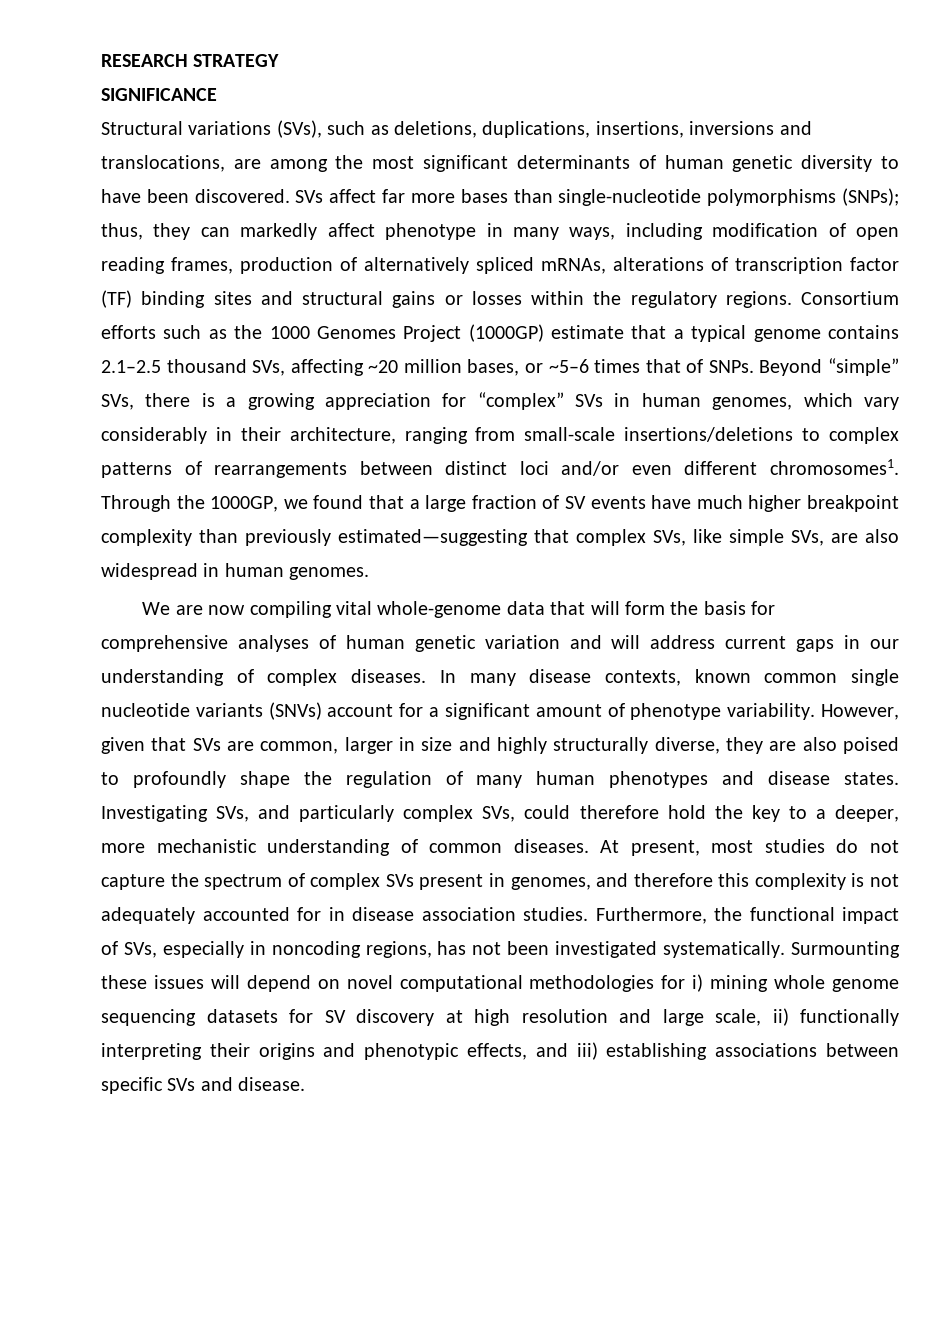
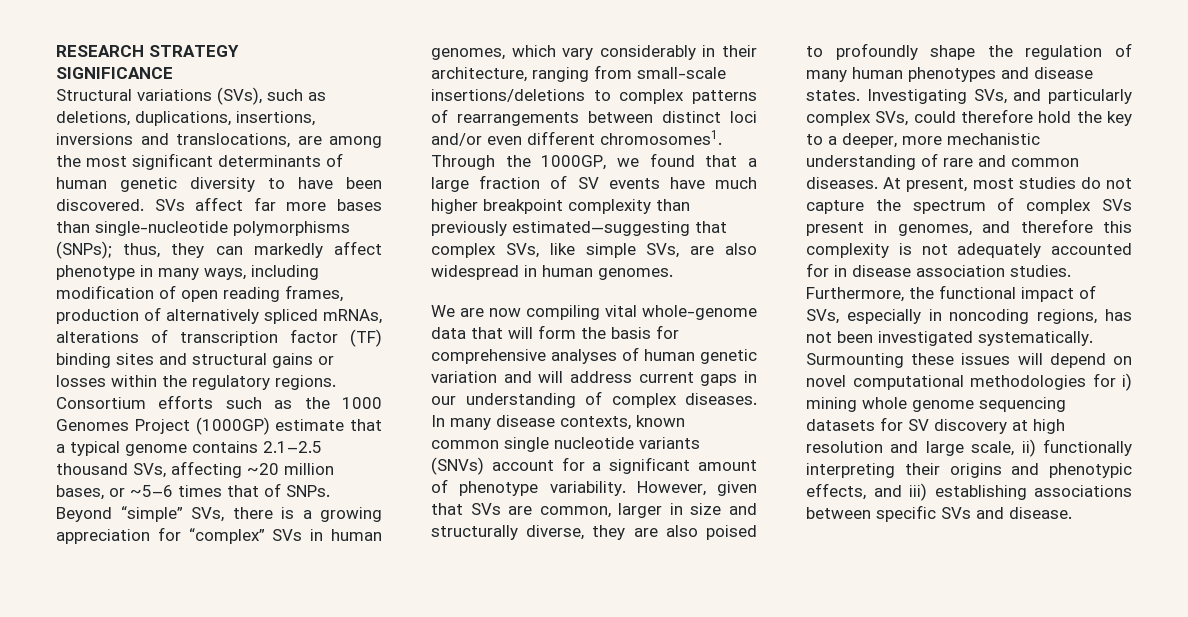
- However, given that SVs are common, larger in size and highly structurally diverse, they are also poised to profoundly shape the regulation of many human phenotypes and disease states.
+ However, given that SVs are common, larger in size and structurally diverse, they are also poised to profoundly shape the regulation of many human phenotypes and disease states.
- Investigating SVs, and particularly complex SVs, could therefore hold the key to a deeper, more mechanistic understanding of common diseases.
+ Investigating SVs, and particularly complex SVs, could therefore hold the key to a deeper, more mechanistic understanding of rare and common diseases.

